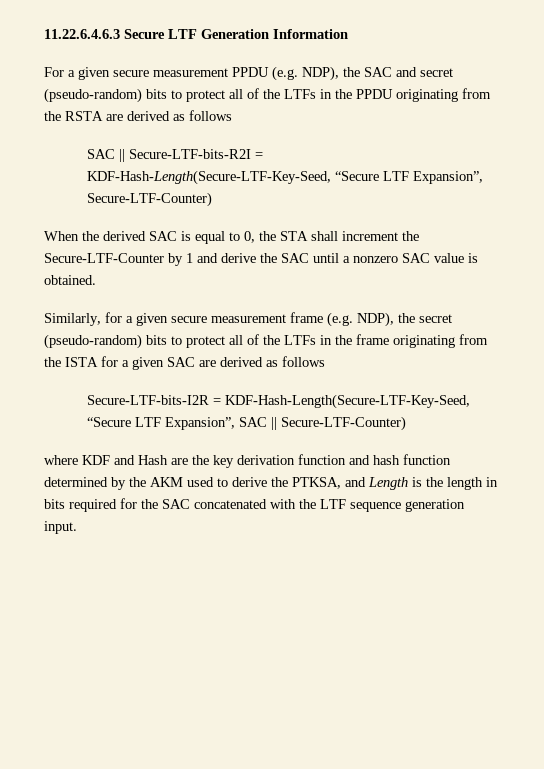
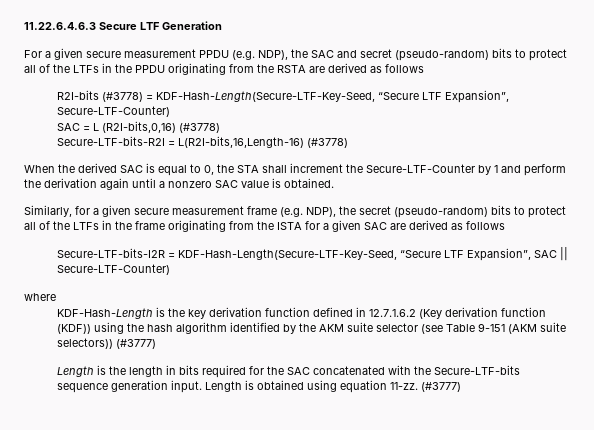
- 11.22.6.4.6.3 Secure LTF Generation Information
+ 11.22.6.4.6.3 Secure LTF Generation
- SAC || Secure-LTF-bits-R2I = KDF-Hash-Length(Secure-LTF-Key-Seed, “Secure LTF Expansion”, Secure-LTF-Counter)
+ R2I-bits (#3778) = KDF-Hash-Length(Secure-LTF-Key-Seed, “Secure LTF Expansion”, Secure-LTF-Counter)
+ SAC = L (R2I-bits,0,16) (#3778)
+ Secure-LTF-bits-R2I = L(R2I-bits,16,Length-16) (#3778)
- When the derived SAC is equal to 0, the STA shall increment the Secure-LTF-Counter by 1 and derive the SAC until a nonzero SAC value is obtained.
+ When the derived SAC is equal to 0, the STA shall increment the Secure-LTF-Counter by 1 and perform the derivation again until a nonzero SAC value is obtained.
- where KDF and Hash are the key derivation function and hash function determined by the AKM used to derive the PTKSA, and Length is the length in bits required for the SAC concatenated with the LTF sequence generation input.
+ where
+ KDF-Hash-Length is the key derivation function defined in 12.7.1.6.2 (Key derivation function (KDF)) using the hash algorithm identified by the AKM suite selector (see Table 9-151 (AKM suite selectors)) (#3777)
+ Length is the length in bits required for the SAC concatenated with the Secure-LTF-bits sequence generation input.
+ Length is obtained using equation 11-zz. (#3777)

